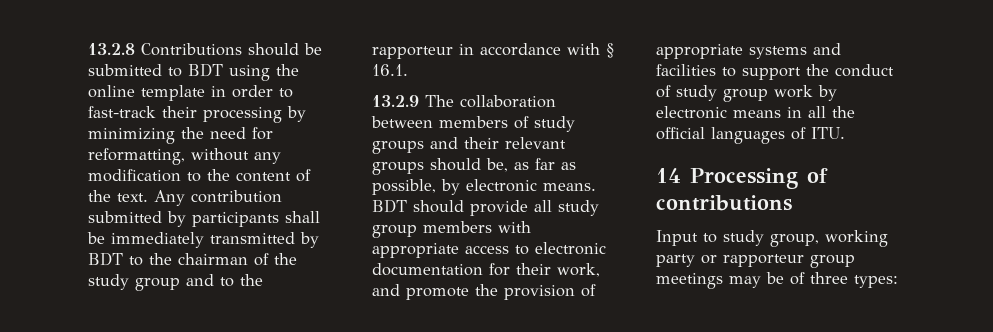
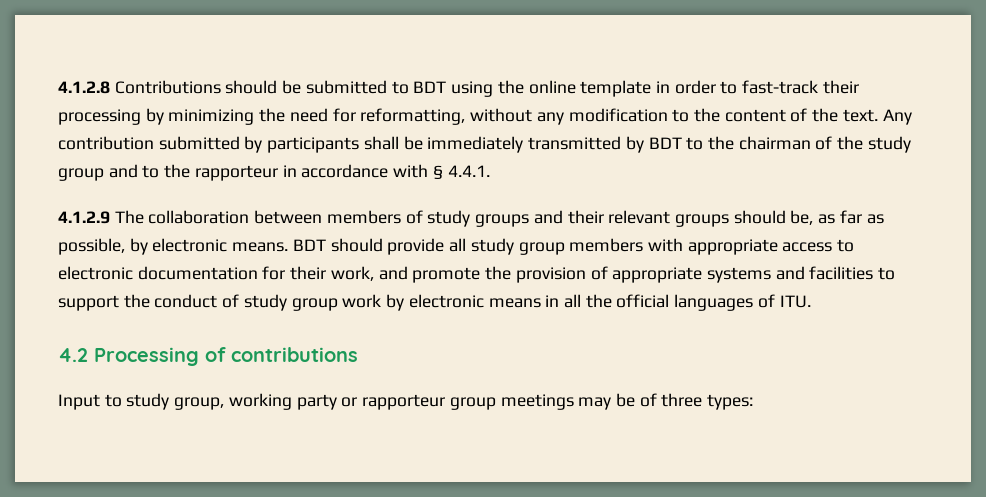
- 13.2.8 Contributions should be submitted to BDT using the online template in order to fast-track their processing by minimizing the need for reformatting, without any modification to the content of the text.
+ 4.1.2.8 Contributions should be submitted to BDT using the online template in order to fast-track their processing by minimizing the need for reformatting, without any modification to the content of the text.
- Any contribution submitted by participants shall be immediately transmitted by BDT to the chairman of the study group and to the rapporteur in accordance with § 16.1.
- 13.2.9 The collaboration between members of study groups and their relevant groups should be, as far as possible, by electronic means.
+ Any contribution submitted by participants shall be immediately transmitted by BDT to the chairman of the study group and to the rapporteur in accordance with § 4.4.1.
+ 4.1.2.9 The collaboration between members of study groups and their relevant groups should be, as far as possible, by electronic means.
- 14 Processing of contributions
+ 4.2 Processing of contributions

